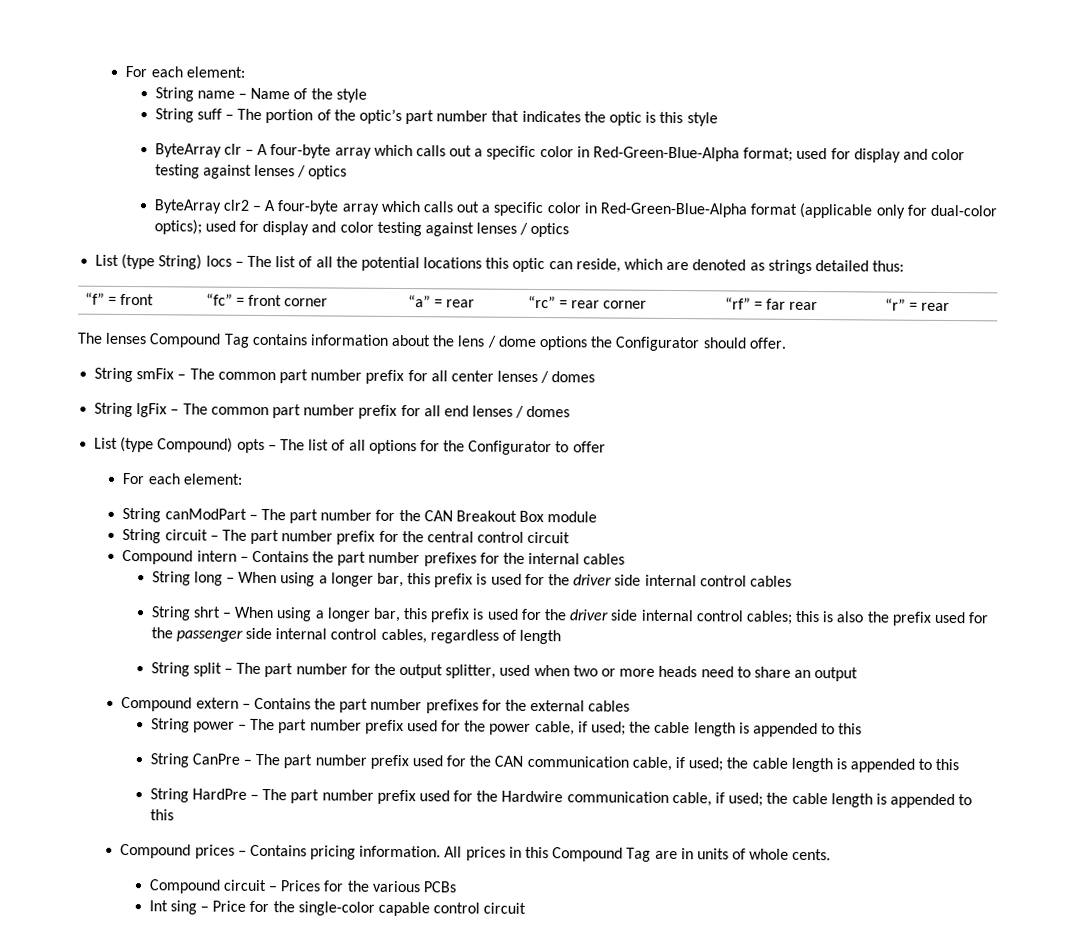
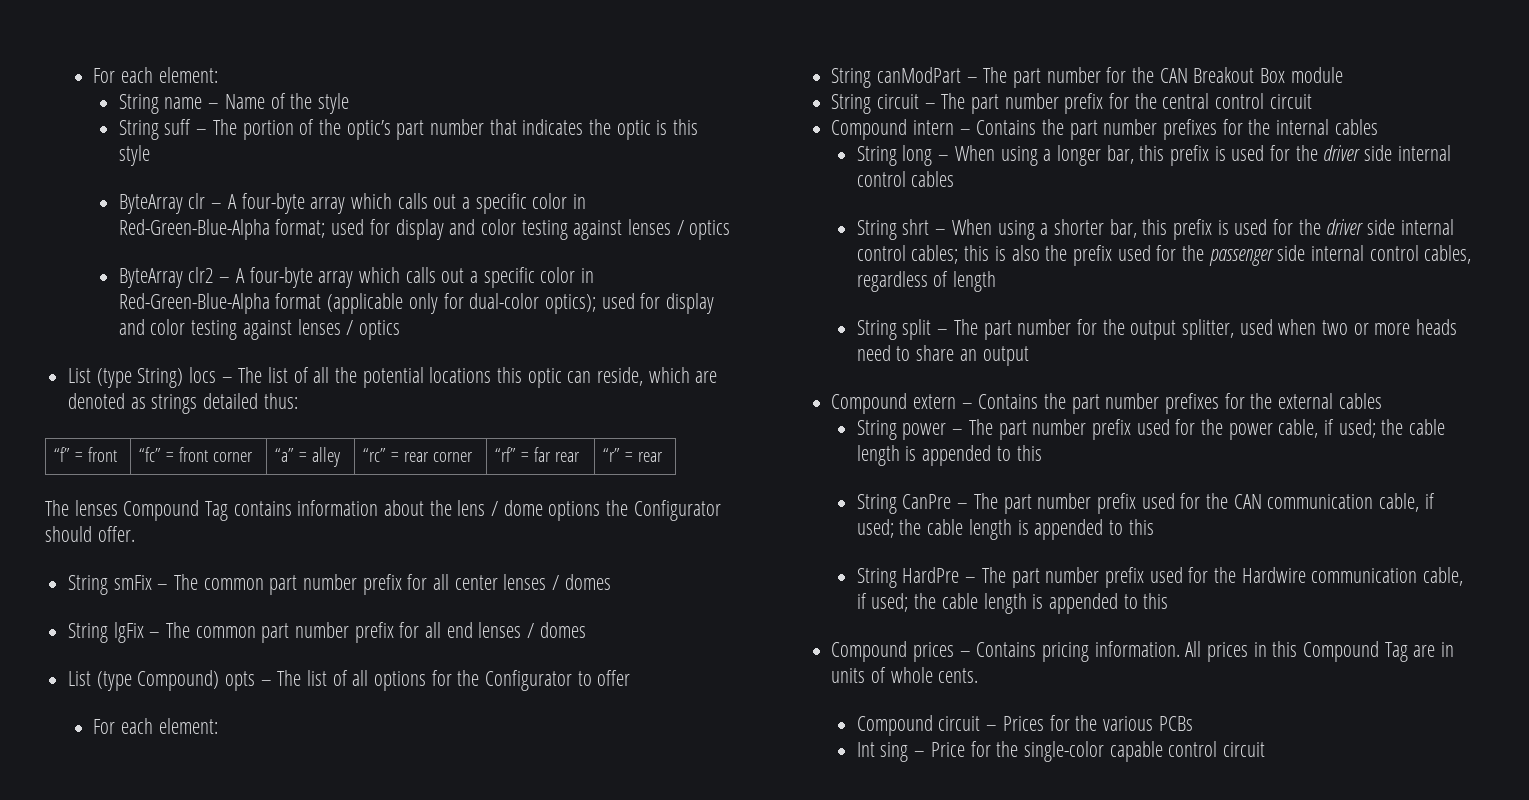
- “f” = front | “fc” = front corner | “a” = rear | “rc” = rear corner | “rf” = far rear | “r” = rear
+ “f” = front | “fc” = front corner | “a” = alley | “rc” = rear corner | “rf” = far rear | “r” = rear
- String shrt – When using a longer bar, this prefix is used for the driver side internal control cables; this is also the prefix used for the passenger side internal control cables, regardless of length
+ String shrt – When using a shorter bar, this prefix is used for the driver side internal control cables; this is also the prefix used for the passenger side internal control cables, regardless of length

